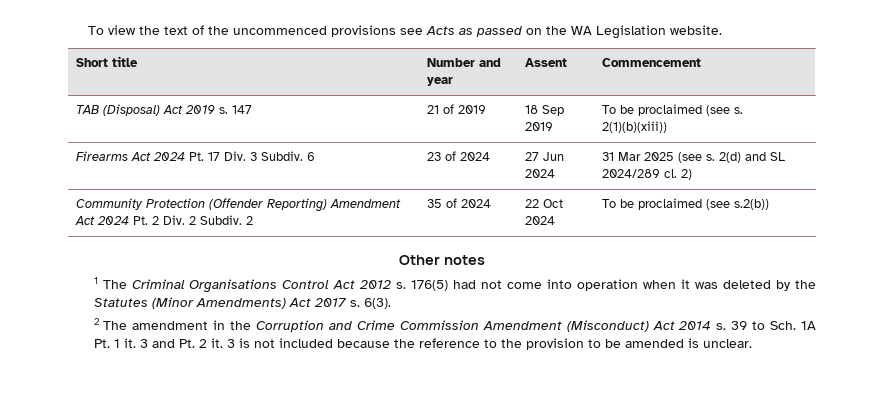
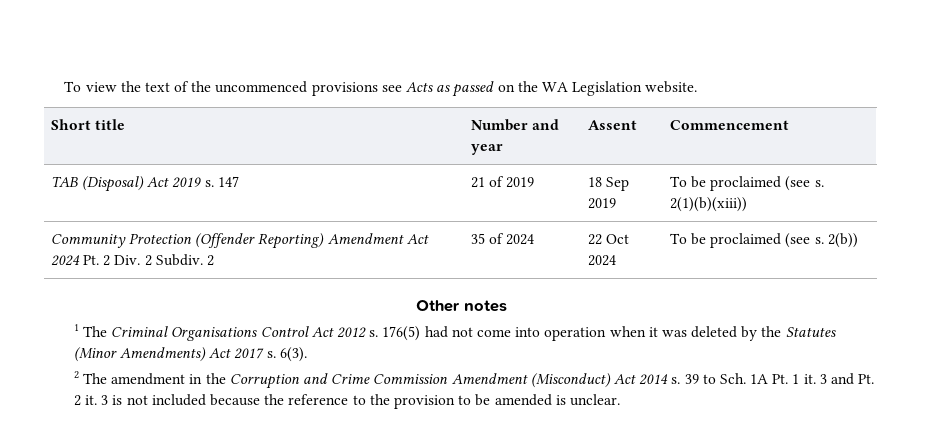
- Firearms Act 2024 Pt. 17 Div. 3 Subdiv. 6 | 23 of 2024 | 27 Jun 2024 | 31 Mar 2025 (see s. 2(d) and SL 2024/289 cl. 2)
- Community Protection (Offender Reporting) Amendment Act 2024 Pt. 2 Div. 2 Subdiv. 2 | 35 of 2024 | 22 Oct 2024 | To be proclaimed (see s.2(b))
+ Community Protection (Offender Reporting) Amendment Act 2024 Pt. 2 Div. 2 Subdiv. 2 | 35 of 2024 | 22 Oct 2024 | To be proclaimed (see s. 2(b))

